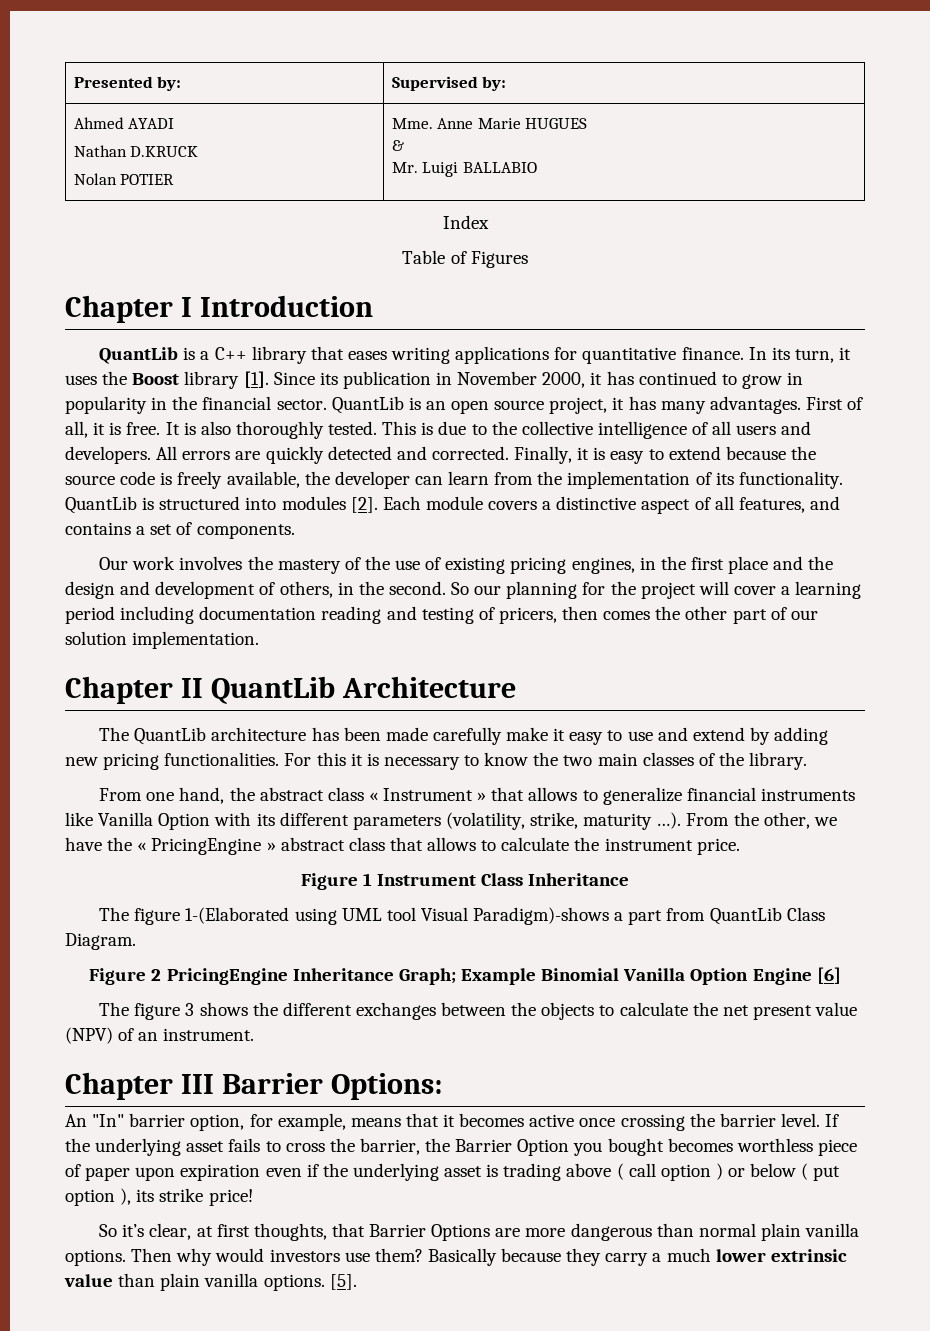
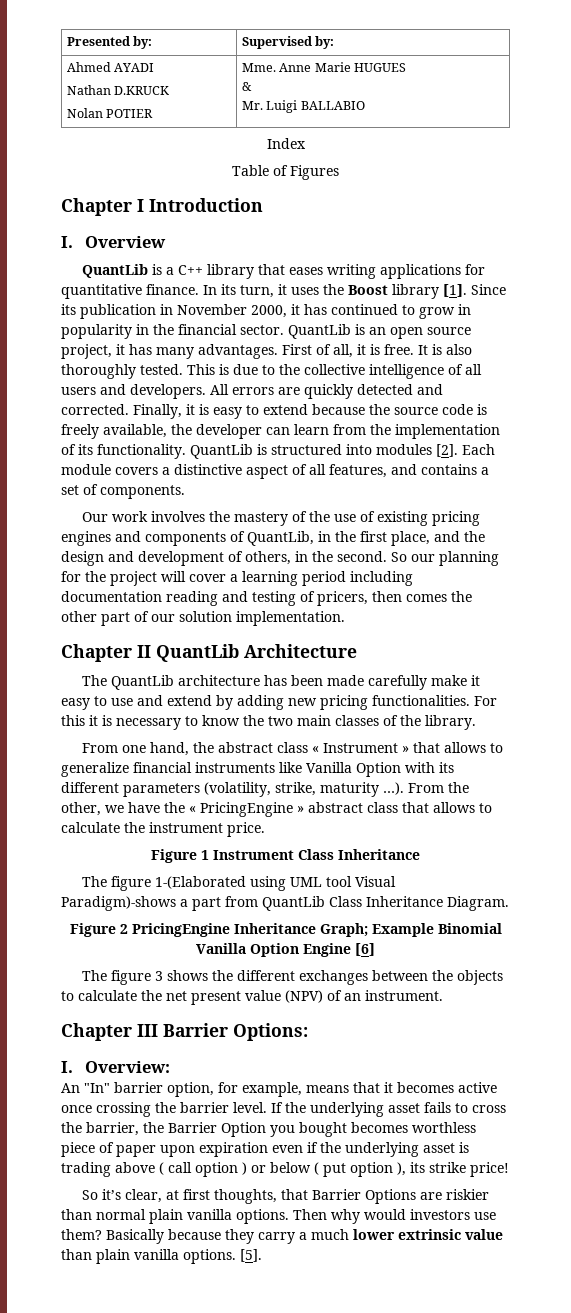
+ I. Overview
- Our work involves the mastery of the use of existing pricing engines, in the first place and the design and development of others, in the second.
+ Our work involves the mastery of the use of existing pricing engines and components of QuantLib, in the first place, and the design and development of others, in the second.
- The figure 1-(Elaborated using UML tool Visual Paradigm)-shows a part from QuantLib Class Diagram.
+ The figure 1-(Elaborated using UML tool Visual Paradigm)-shows a part from QuantLib Class Inheritance Diagram.
+ I. Overview:
- So it’s clear, at first thoughts, that Barrier Options are more dangerous than normal plain vanilla options.
+ So it’s clear, at first thoughts, that Barrier Options are riskier than normal plain vanilla options.

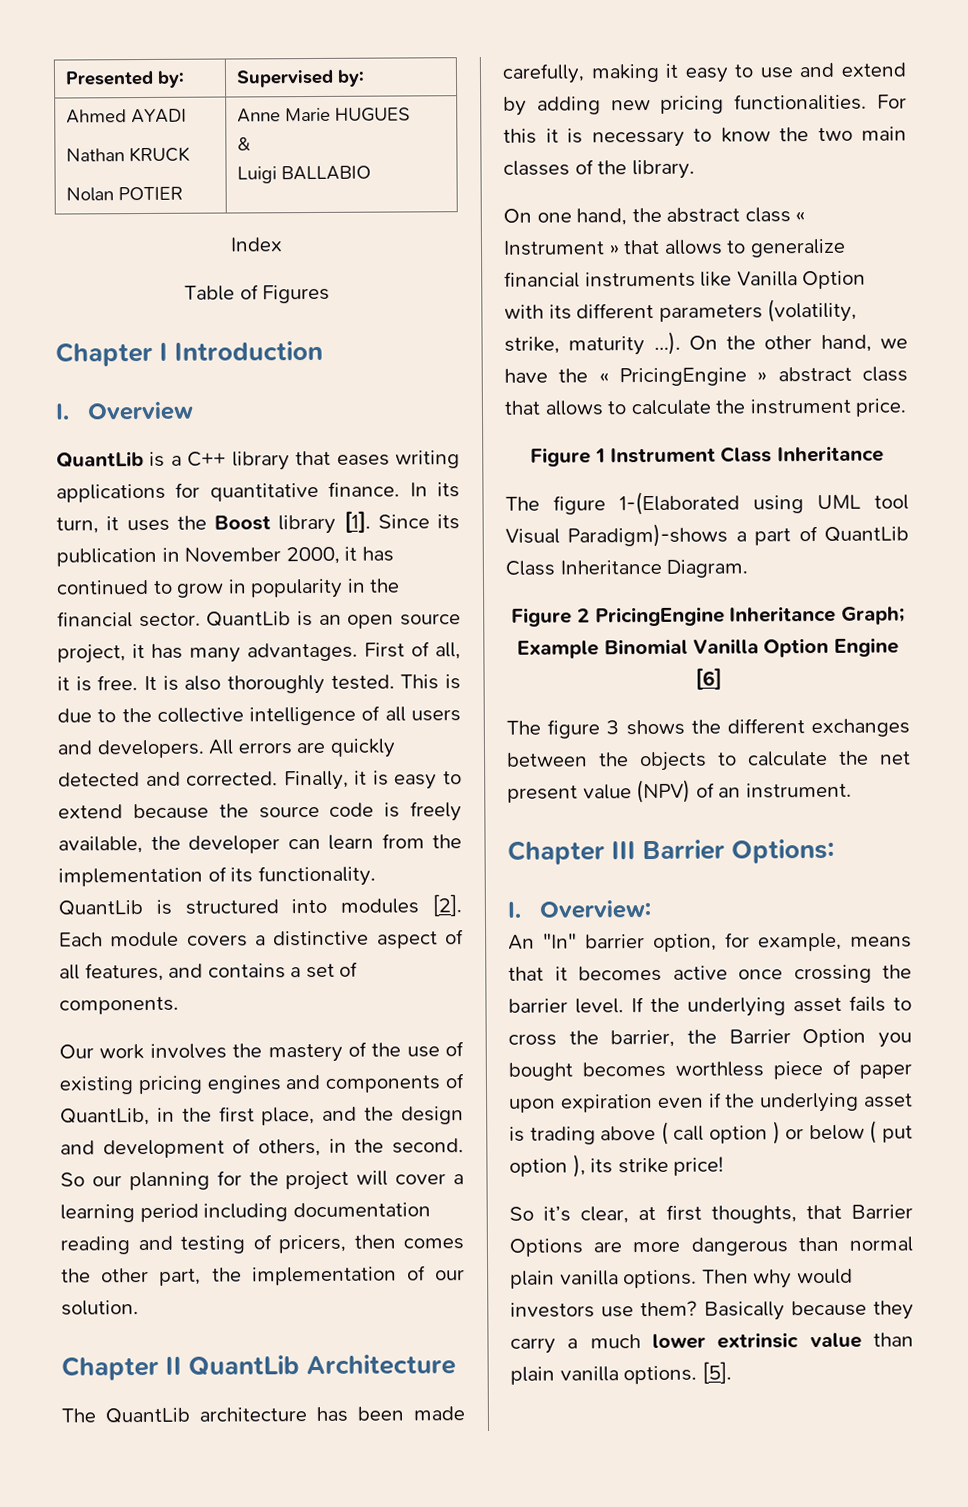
  Ahmed AYADI
- Nathan D.KRUCK
- Nolan POTIER | Mme. Anne Marie HUGUES
+ Nathan KRUCK
+ Nolan POTIER | Anne Marie HUGUES
  &
- Mr. Luigi BALLABIO
+ Luigi BALLABIO
- So our planning for the project will cover a learning period including documentation reading and testing of pricers, then comes the other part of our solution implementation.
+ So our planning for the project will cover a learning period including documentation reading and testing of pricers, then comes the other part, the implementation of our solution.
- The QuantLib architecture has been made carefully make it easy to use and extend by adding new pricing functionalities.
+ The QuantLib architecture has been made carefully, making it easy to use and extend by adding new pricing functionalities.
- From one hand, the abstract class « Instrument » that allows to generalize financial instruments like Vanilla Option with its different parameters (volatility, strike, maturity …).
+ On one hand, the abstract class « Instrument » that allows to generalize financial instruments like Vanilla Option with its different parameters (volatility, strike, maturity …).
- From the other, we have the « PricingEngine » abstract class that allows to calculate the instrument price.
+ On the other hand, we have the « PricingEngine » abstract class that allows to calculate the instrument price.
- The figure 1-(Elaborated using UML tool Visual Paradigm)-shows a part from QuantLib Class Inheritance Diagram.
+ The figure 1-(Elaborated using UML tool Visual Paradigm)-shows a part of QuantLib Class Inheritance Diagram.
- So it’s clear, at first thoughts, that Barrier Options are riskier than normal plain vanilla options.
+ So it’s clear, at first thoughts, that Barrier Options are more dangerous than normal plain vanilla options.

